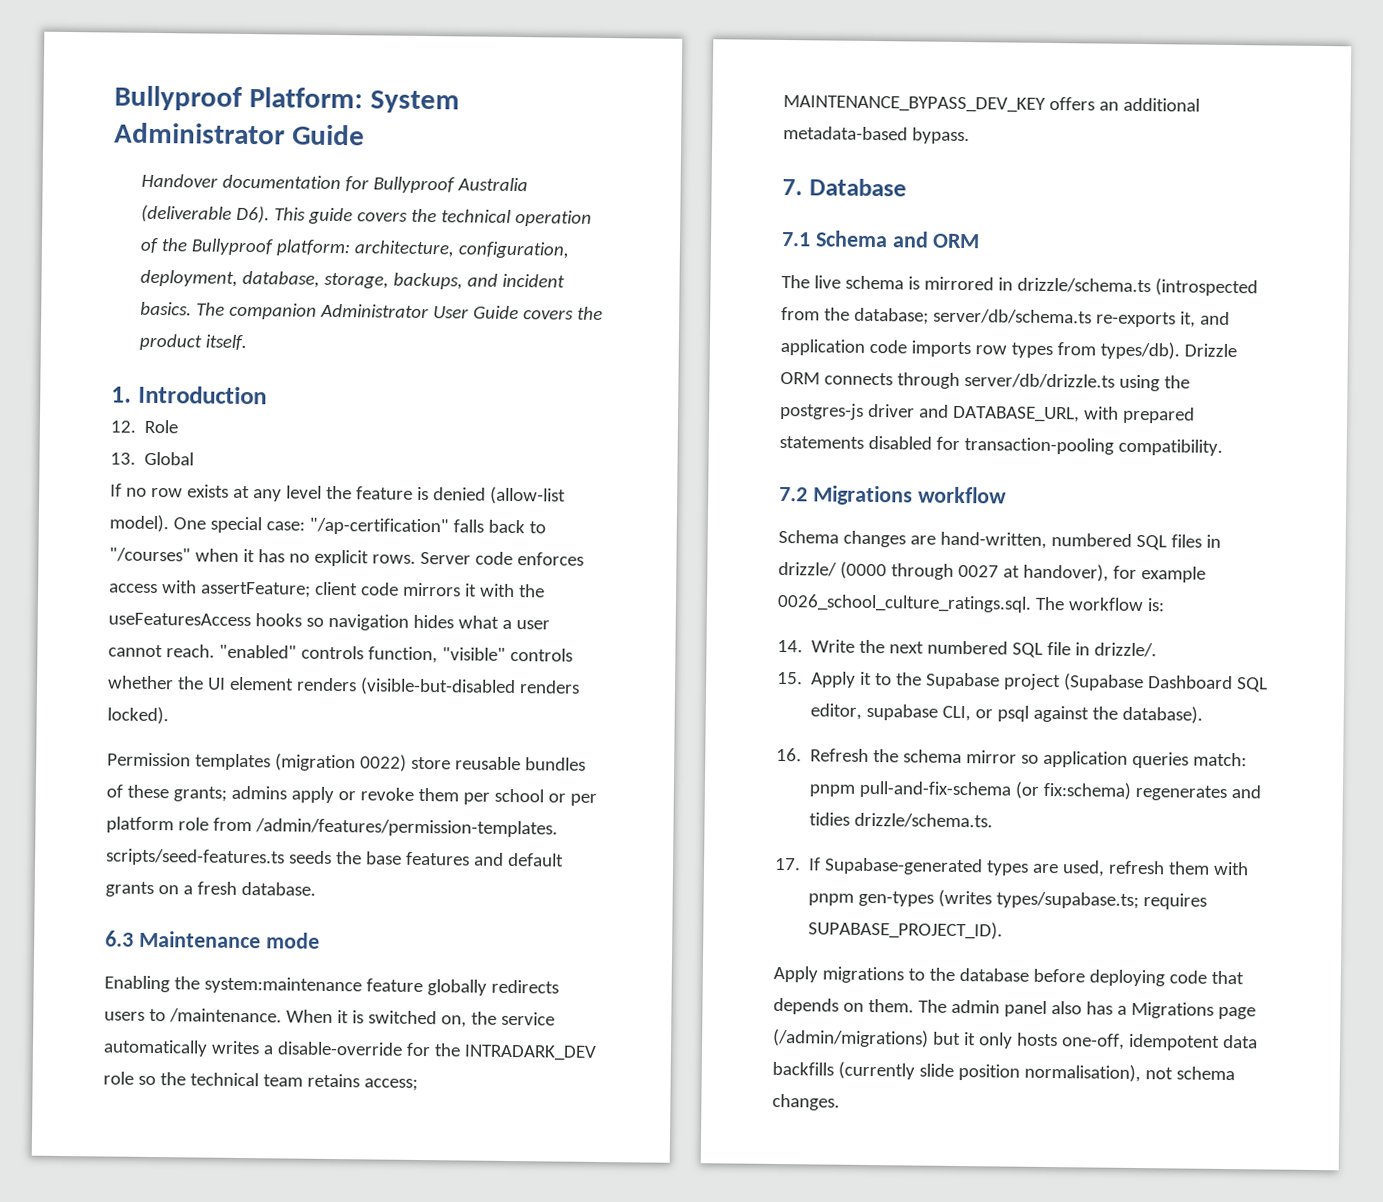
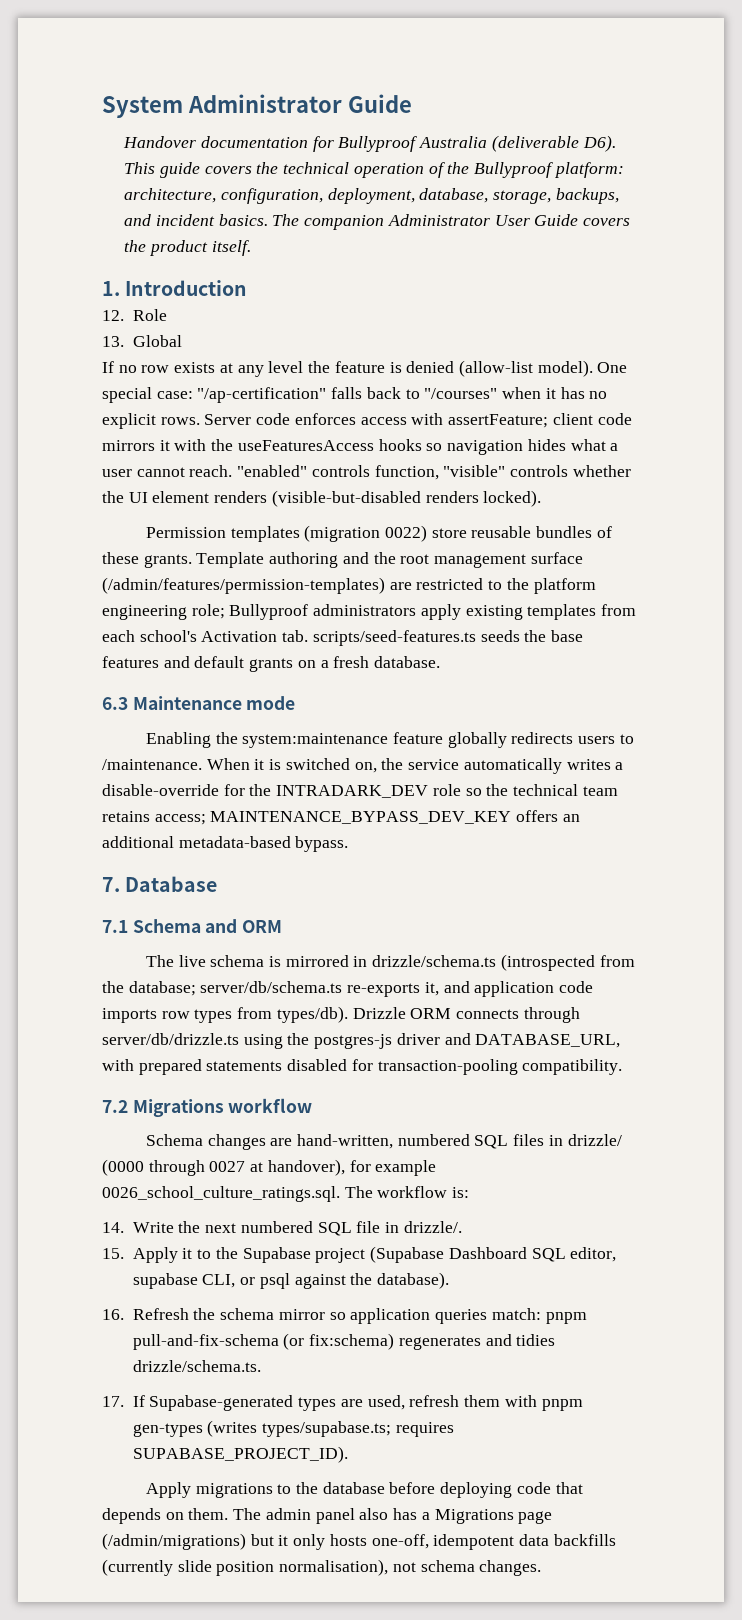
- Bullyproof Platform: System Administrator Guide
+ System Administrator Guide
- Permission templates (migration 0022) store reusable bundles of these grants; admins apply or revoke them per school or per platform role from /admin/features/permission-templates. scripts/seed-features.ts seeds the base features and default grants on a fresh database.
+ Permission templates (migration 0022) store reusable bundles of these grants. Template authoring and the root management surface (/admin/features/permission-templates) are restricted to the platform engineering role; Bullyproof administrators apply existing templates from each school's Activation tab. scripts/seed-features.ts seeds the base features and default grants on a fresh database.

